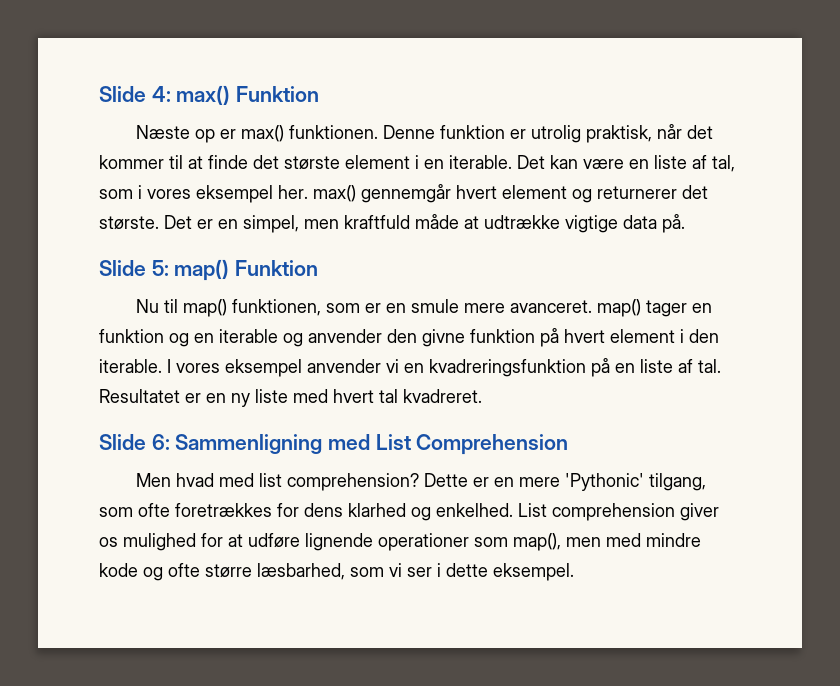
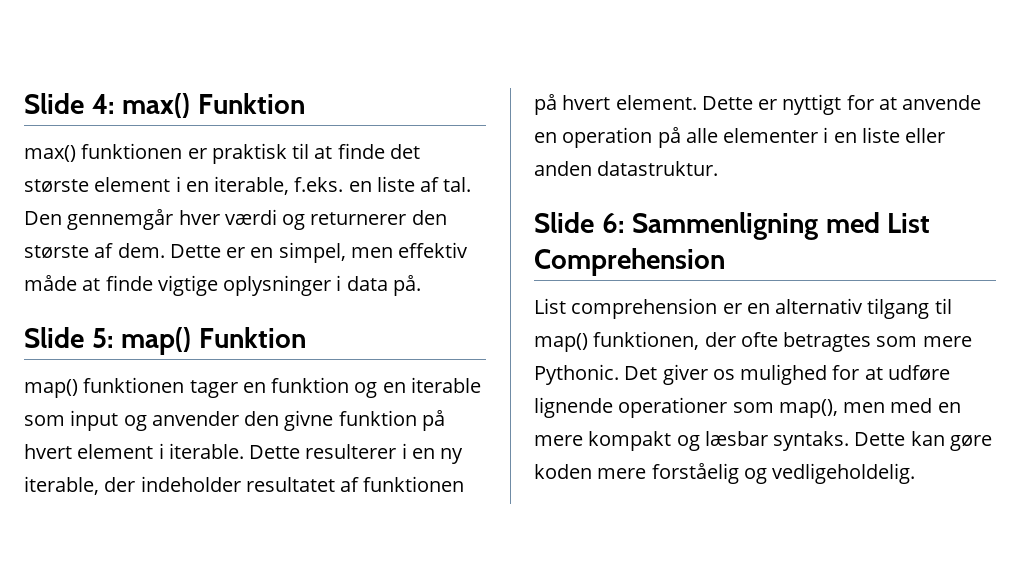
- Næste op er max() funktionen. Denne funktion er utrolig praktisk, når det kommer til at finde det største element i en iterable. Det kan være en liste af tal, som i vores eksempel her. max() gennemgår hvert element og returnerer det største. Det er en simpel, men kraftfuld måde at udtrække vigtige data på.
+ max() funktionen er praktisk til at finde det største element i en iterable, f.eks. en liste af tal. Den gennemgår hver værdi og returnerer den største af dem. Dette er en simpel, men effektiv måde at finde vigtige oplysninger i data på.
- Nu til map() funktionen, som er en smule mere avanceret. map() tager en funktion og en iterable og anvender den givne funktion på hvert element i den iterable. I vores eksempel anvender vi en kvadreringsfunktion på en liste af tal. Resultatet er en ny liste med hvert tal kvadreret.
+ map() funktionen tager en funktion og en iterable som input og anvender den givne funktion på hvert element i iterable. Dette resulterer i en ny iterable, der indeholder resultatet af funktionen på hvert element. Dette er nyttigt for at anvende en operation på alle elementer i en liste eller anden datastruktur.
- Men hvad med list comprehension? Dette er en mere 'Pythonic' tilgang, som ofte foretrækkes for dens klarhed og enkelhed. List comprehension giver os mulighed for at udføre lignende operationer som map(), men med mindre kode og ofte større læsbarhed, som vi ser i dette eksempel.
+ List comprehension er en alternativ tilgang til map() funktionen, der ofte betragtes som mere Pythonic. Det giver os mulighed for at udføre lignende operationer som map(), men med en mere kompakt og læsbar syntaks. Dette kan gøre koden mere forståelig og vedligeholdelig.

